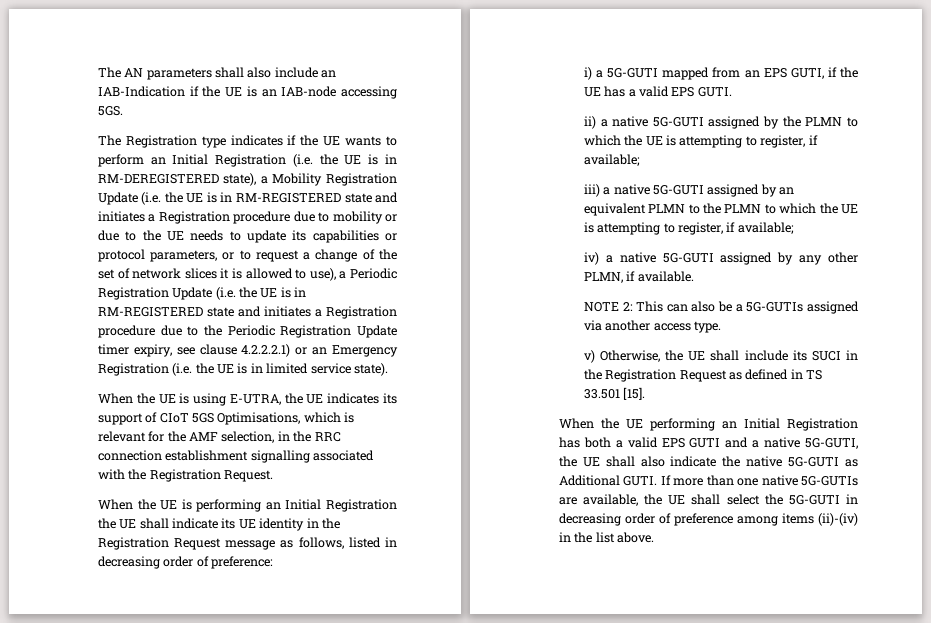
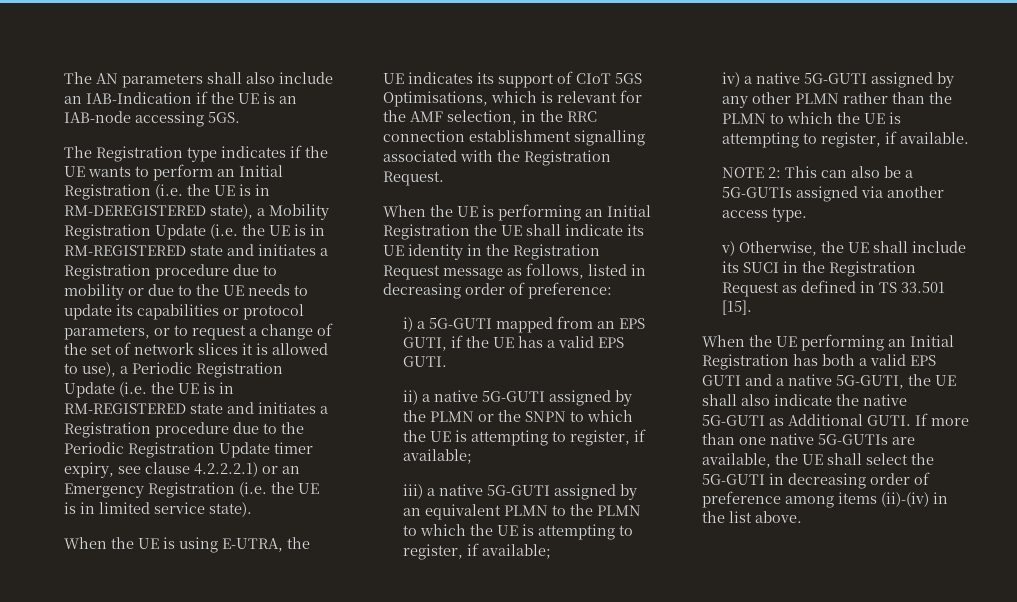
- ii) a native 5G-GUTI assigned by the PLMN to which the UE is attempting to register, if available;
+ ii) a native 5G-GUTI assigned by the PLMN or the SNPN to which the UE is attempting to register, if available;
- iv) a native 5G-GUTI assigned by any other PLMN, if available.
+ iv) a native 5G-GUTI assigned by any other PLMN rather than the PLMN to which the UE is attempting to register, if available.

